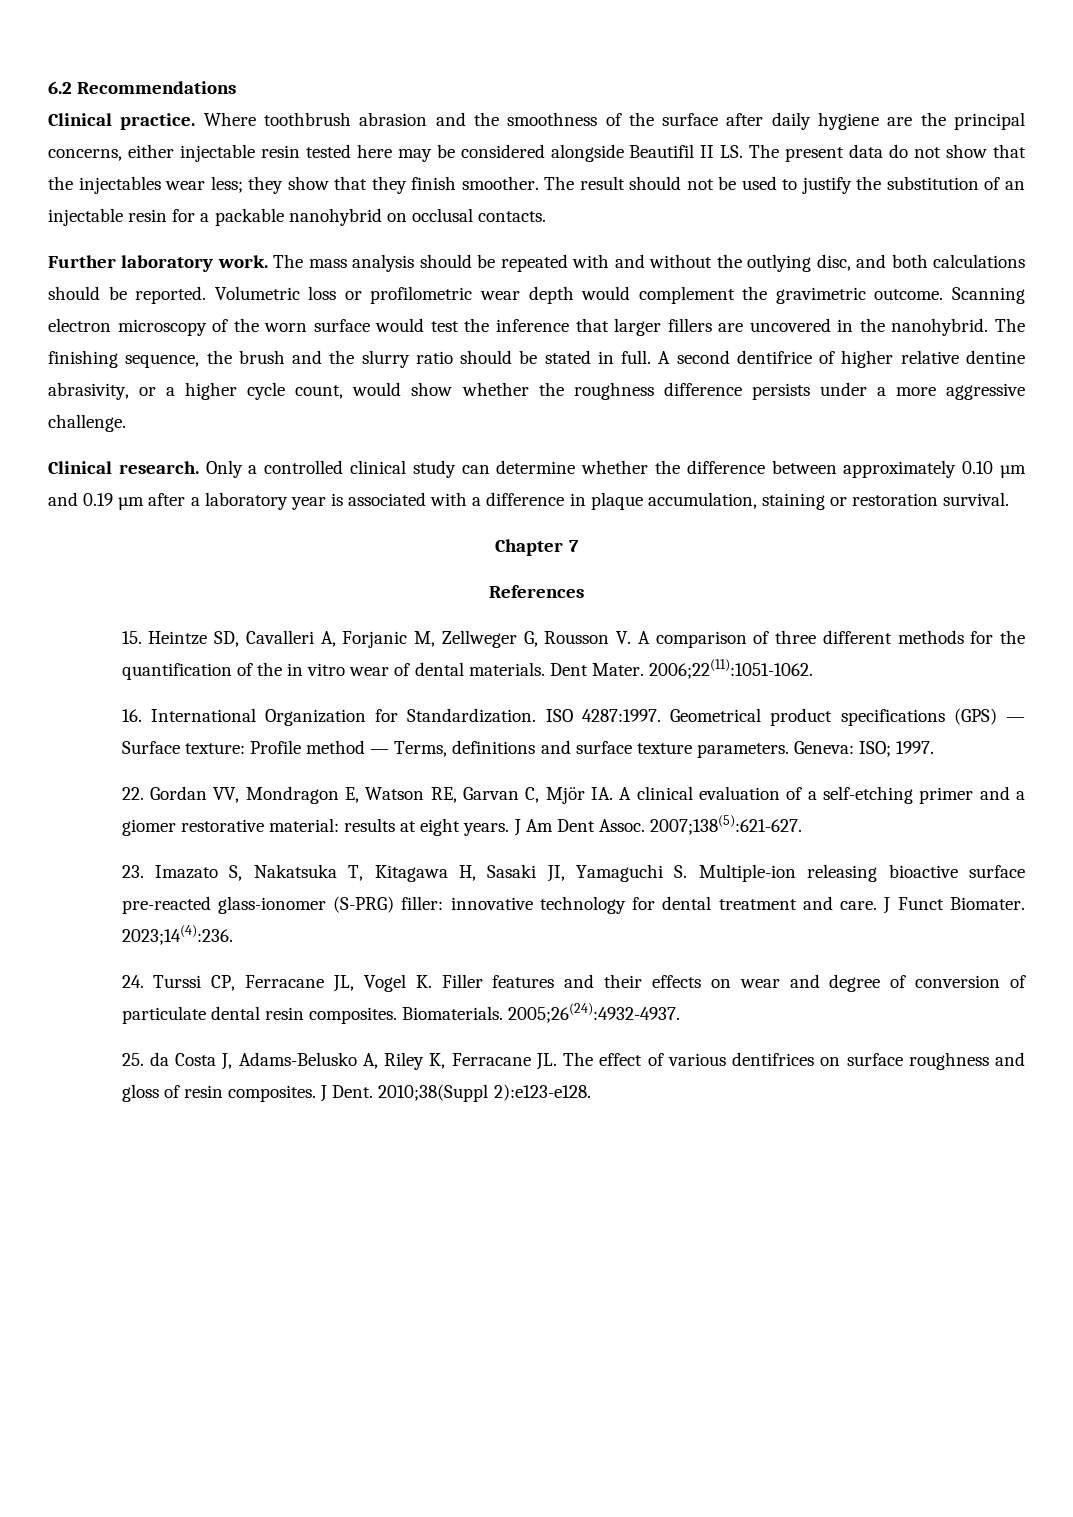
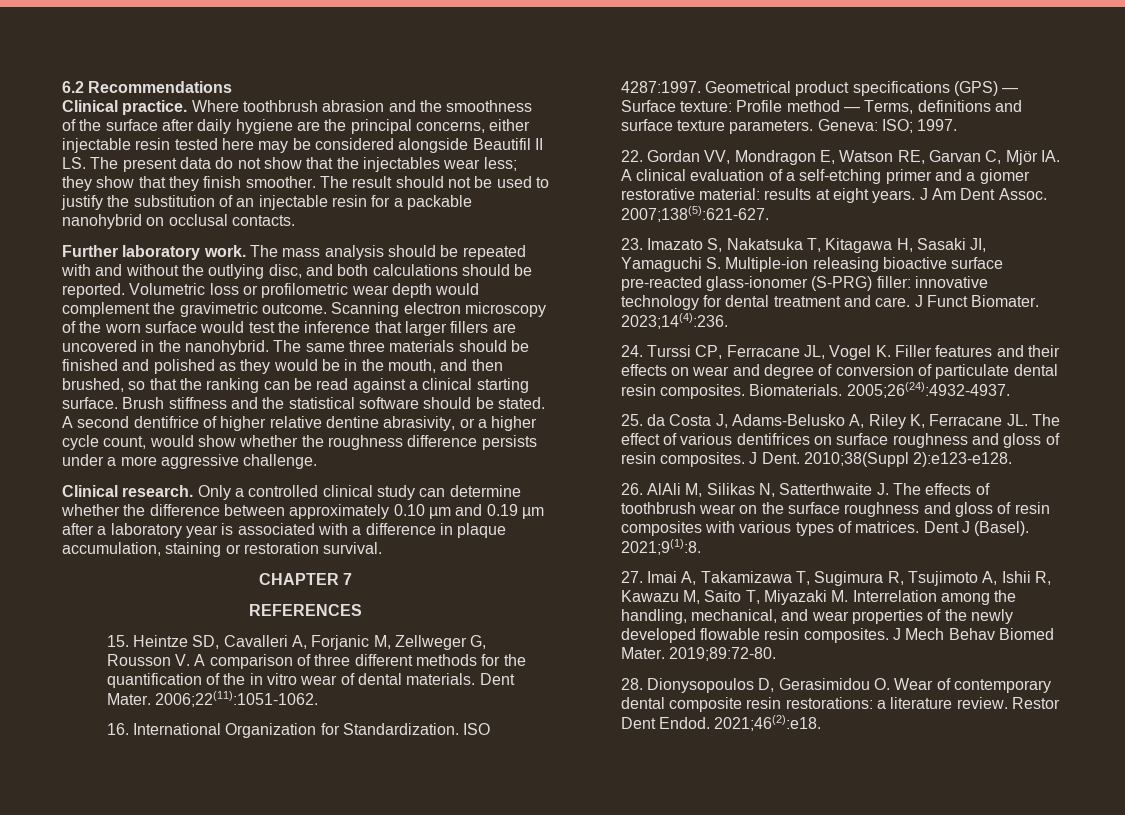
- The finishing sequence, the brush and the slurry ratio should be stated in full.
+ The same three materials should be finished and polished as they would be in the mouth, and then brushed, so that the ranking can be read against a clinical starting surface. Brush stiffness and the statistical software should be stated.
- Chapter 7
+ CHAPTER 7
- References
+ REFERENCES
+ 26. AlAli M, Silikas N, Satterthwaite J. The effects of toothbrush wear on the surface roughness and gloss of resin composites with various types of matrices. Dent J (Basel). 2021;9(1):8.
+ 27. Imai A, Takamizawa T, Sugimura R, Tsujimoto A, Ishii R, Kawazu M, Saito T, Miyazaki M. Interrelation among the handling, mechanical, and wear properties of the newly developed flowable resin composites. J Mech Behav Biomed Mater. 2019;89:72-80.
+ 28. Dionysopoulos D, Gerasimidou O. Wear of contemporary dental composite resin restorations: a literature review. Restor Dent Endod. 2021;46(2):e18.

